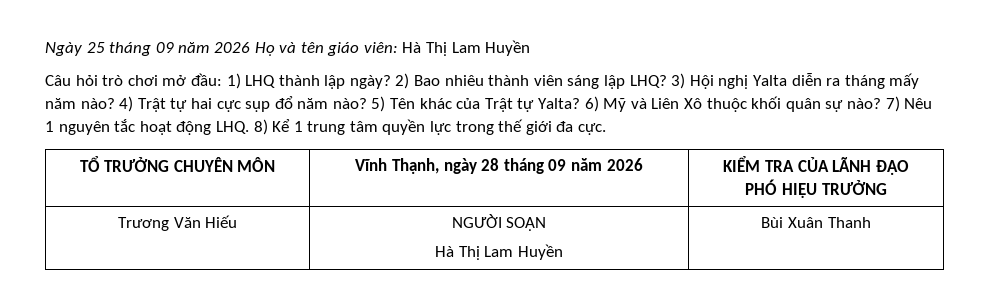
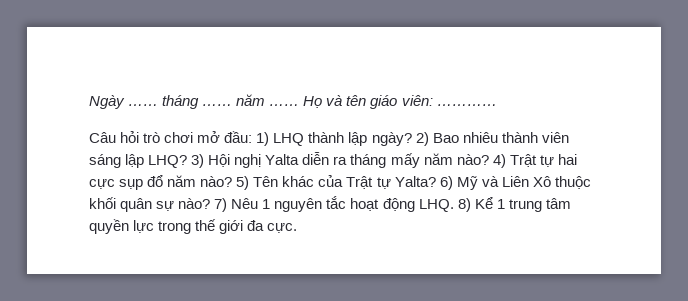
- Ngày 25 tháng 09 năm 2026 Họ và tên giáo viên: Hà Thị Lam Huyền
+ Ngày …… tháng …… năm …… Họ và tên giáo viên: …………
- TỔ TRƯỞNG CHUYÊN MÔN | Vĩnh Thạnh, ngày 28 tháng 09 năm 2026 | KIỂM TRA CỦA LÃNH ĐẠO
- PHÓ HIỆU TRƯỞNG
- Trương Văn Hiếu | NGƯỜI SOẠN
- Hà Thị Lam Huyền | Bùi Xuân Thanh

